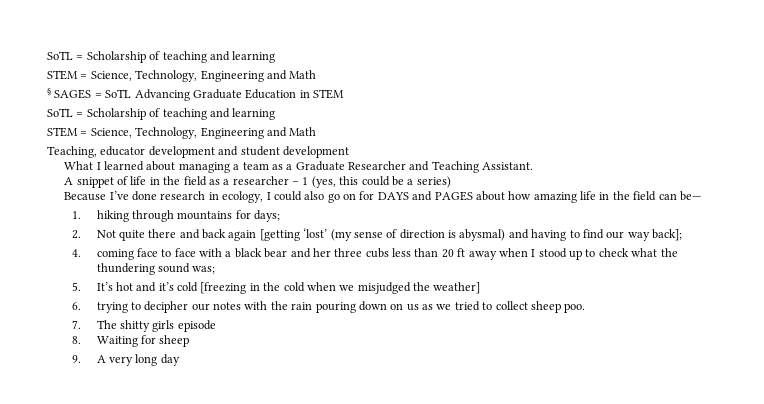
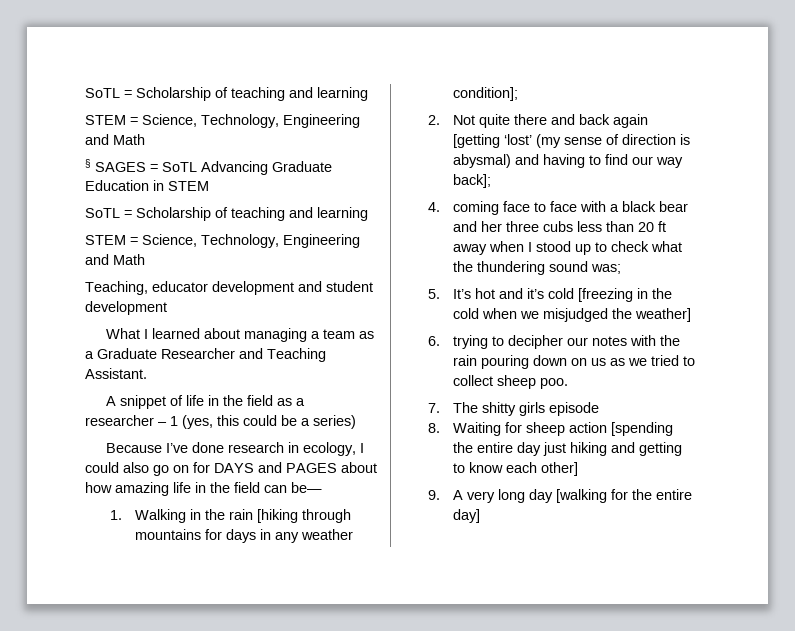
- 1. hiking through mountains for days;
+ 1. Walking in the rain [hiking through mountains for days in any weather condition];
- 8. Waiting for sheep
+ 8. Waiting for sheep action [spending the entire day just hiking and getting to know each other]
- 9. A very long day
+ 9. A very long day [walking for the entire day]

